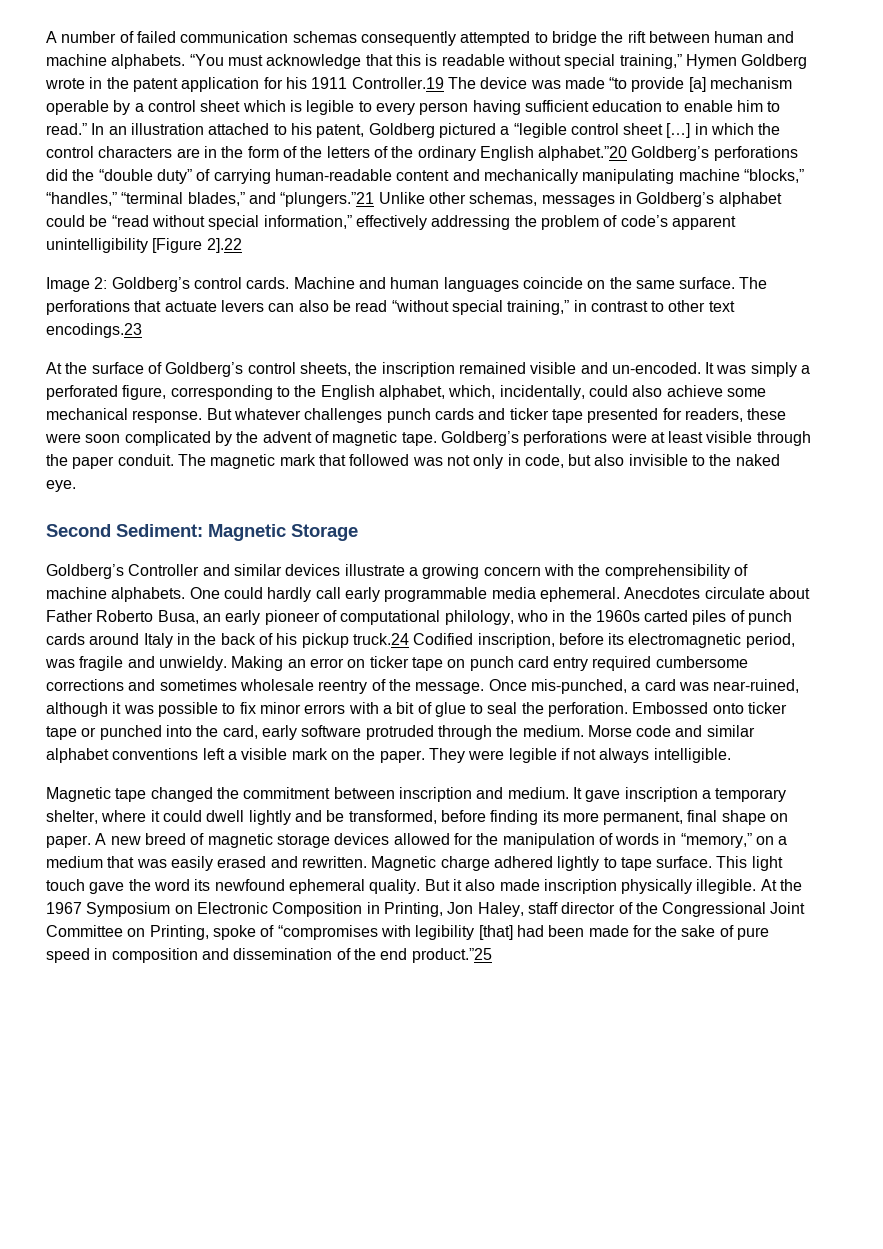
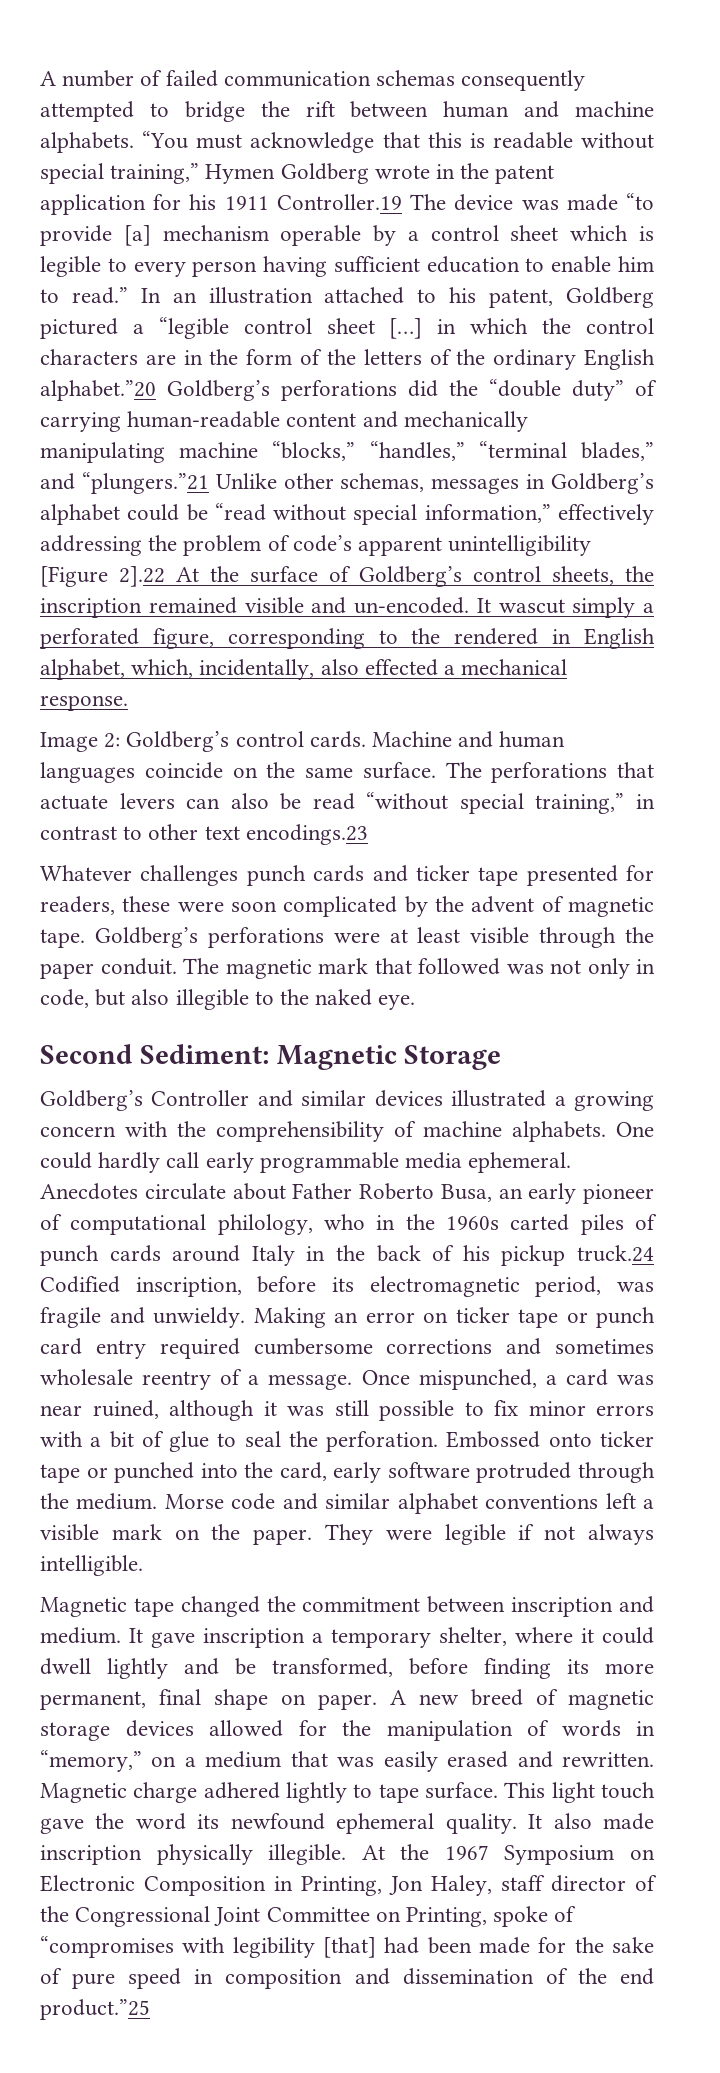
- In an illustration attached to his patent, Goldberg pictured a “legible control sheet […] in which the control characters are in the form of the letters of the ordinary English alphabet.”20 Goldberg’s perforations did the “double duty” of carrying human-readable content and mechanically manipulating machine “blocks,” “handles,” “terminal blades,” and “plungers.”21 Unlike other schemas, messages in Goldberg’s alphabet could be “read without special information,” effectively addressing the problem of code’s apparent unintelligibility [Figure 2].22
+ In an illustration attached to his patent, Goldberg pictured a “legible control sheet […] in which the control characters are in the form of the letters of the ordinary English alphabet.”20 Goldberg’s perforations did the “double duty” of carrying human-readable content and mechanically manipulating machine “blocks,” “handles,” “terminal blades,” and “plungers.”21 Unlike other schemas, messages in Goldberg’s alphabet could be “read without special information,” effectively addressing the problem of code’s apparent unintelligibility [Figure 2].22 At the surface of Goldberg’s control sheets, the inscription remained visible and un-encoded. It wascut simply a perforated figure, corresponding to the rendered in English alphabet, which, incidentally, also effected a mechanical response.
- At the surface of Goldberg’s control sheets, the inscription remained visible and un-encoded. It was simply a perforated figure, corresponding to the English alphabet, which, incidentally, could also achieve some mechanical response. But whatever challenges punch cards and ticker tape presented for readers, these were soon complicated by the advent of magnetic tape.
+ Whatever challenges punch cards and ticker tape presented for readers, these were soon complicated by the advent of magnetic tape.
- The magnetic mark that followed was not only in code, but also invisible to the naked eye.
+ The magnetic mark that followed was not only in code, but also illegible to the naked eye.
- Goldberg’s Controller and similar devices illustrate a growing concern with the comprehensibility of machine alphabets.
+ Goldberg’s Controller and similar devices illustrated a growing concern with the comprehensibility of machine alphabets.
- Making an error on ticker tape on punch card entry required cumbersome corrections and sometimes wholesale reentry of the message.
+ Making an error on ticker tape or punch card entry required cumbersome corrections and sometimes wholesale reentry of a message.
- Once mis-punched, a card was near-ruined, although it was possible to fix minor errors with a bit of glue to seal the perforation.
+ Once mispunched, a card was near ruined, although it was still possible to fix minor errors with a bit of glue to seal the perforation.
- But it also made inscription physically illegible.
+ It also made inscription physically illegible.

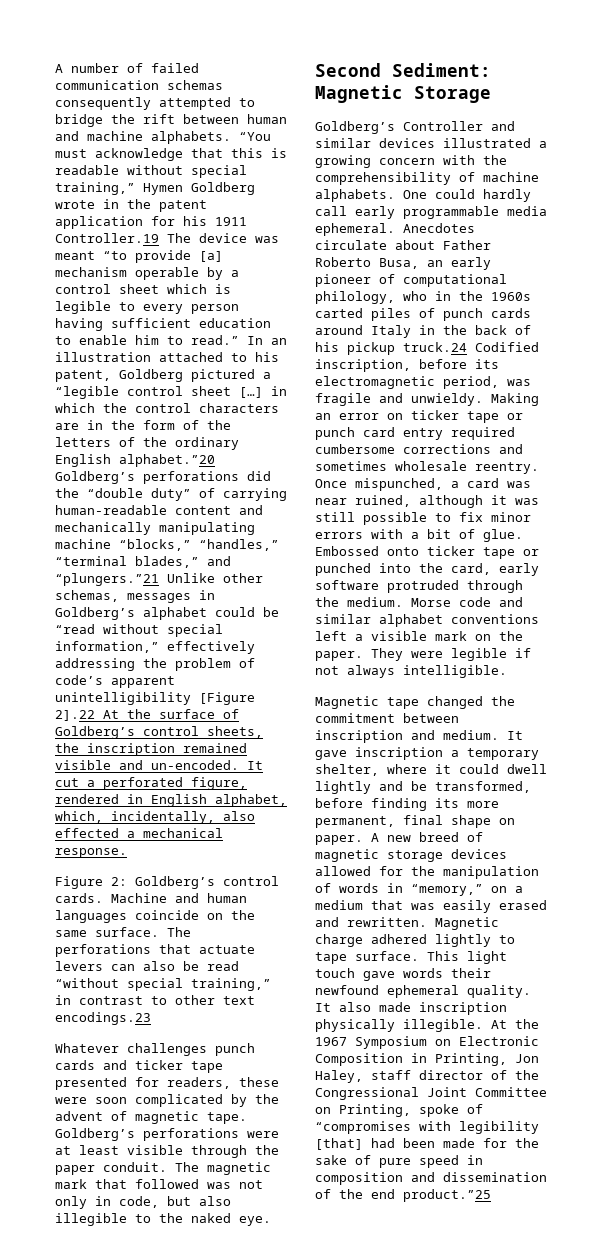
- “You must acknowledge that this is readable without special training,” Hymen Goldberg wrote in the patent application for his 1911 Controller.19 The device was made “to provide [a] mechanism operable by a control sheet which is legible to every person having sufficient education to enable him to read.”
+ “You must acknowledge that this is readable without special training,” Hymen Goldberg wrote in the patent application for his 1911 Controller.19 The device was meant “to provide [a] mechanism operable by a control sheet which is legible to every person having sufficient education to enable him to read.”
- It wascut simply a perforated figure, corresponding to the rendered in English alphabet, which, incidentally, also effected a mechanical response.
+ It cut a perforated figure, rendered in English alphabet, which, incidentally, also effected a mechanical response.
- Image 2: Goldberg’s control cards.
+ Figure 2: Goldberg’s control cards.
- Making an error on ticker tape or punch card entry required cumbersome corrections and sometimes wholesale reentry of a message.
+ Making an error on ticker tape or punch card entry required cumbersome corrections and sometimes wholesale reentry.
- Once mispunched, a card was near ruined, although it was still possible to fix minor errors with a bit of glue to seal the perforation.
+ Once mispunched, a card was near ruined, although it was still possible to fix minor errors with a bit of glue.
- This light touch gave the word its newfound ephemeral quality.
+ This light touch gave words their newfound ephemeral quality.

